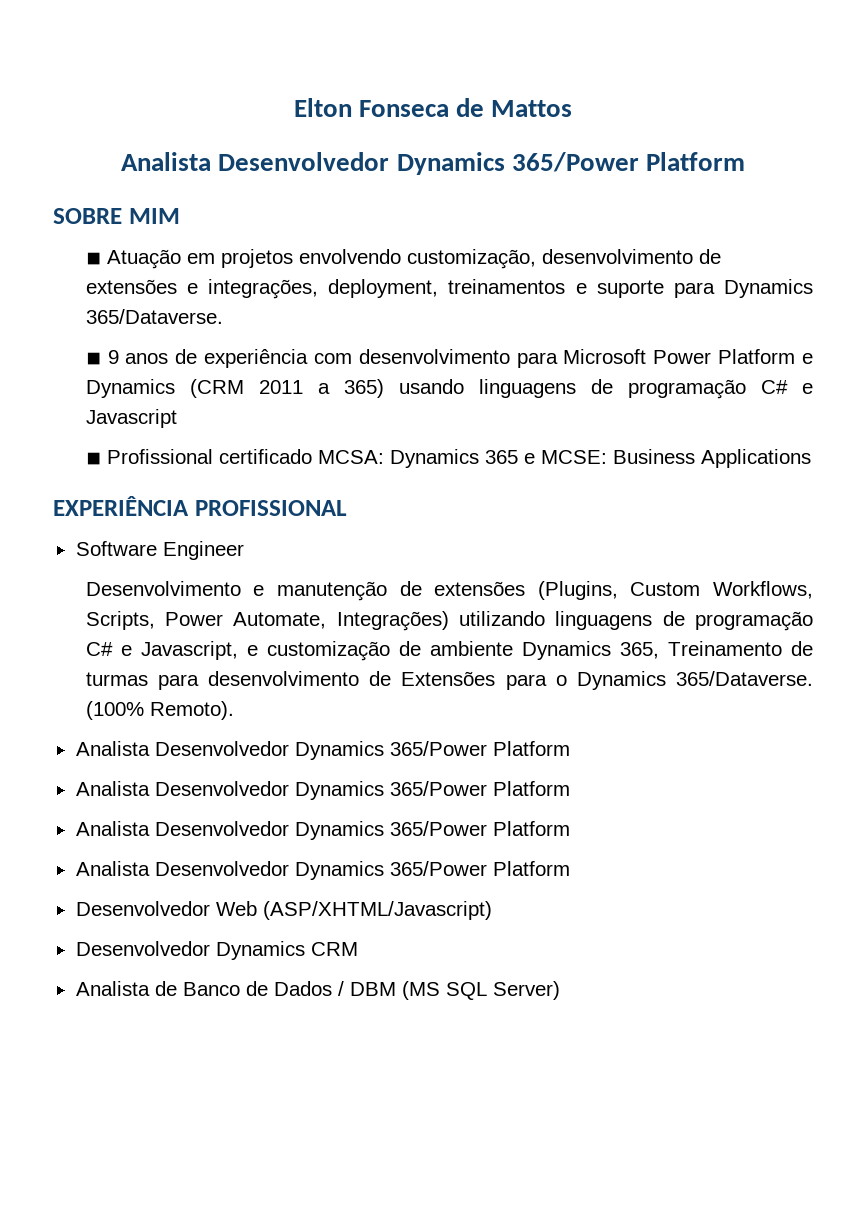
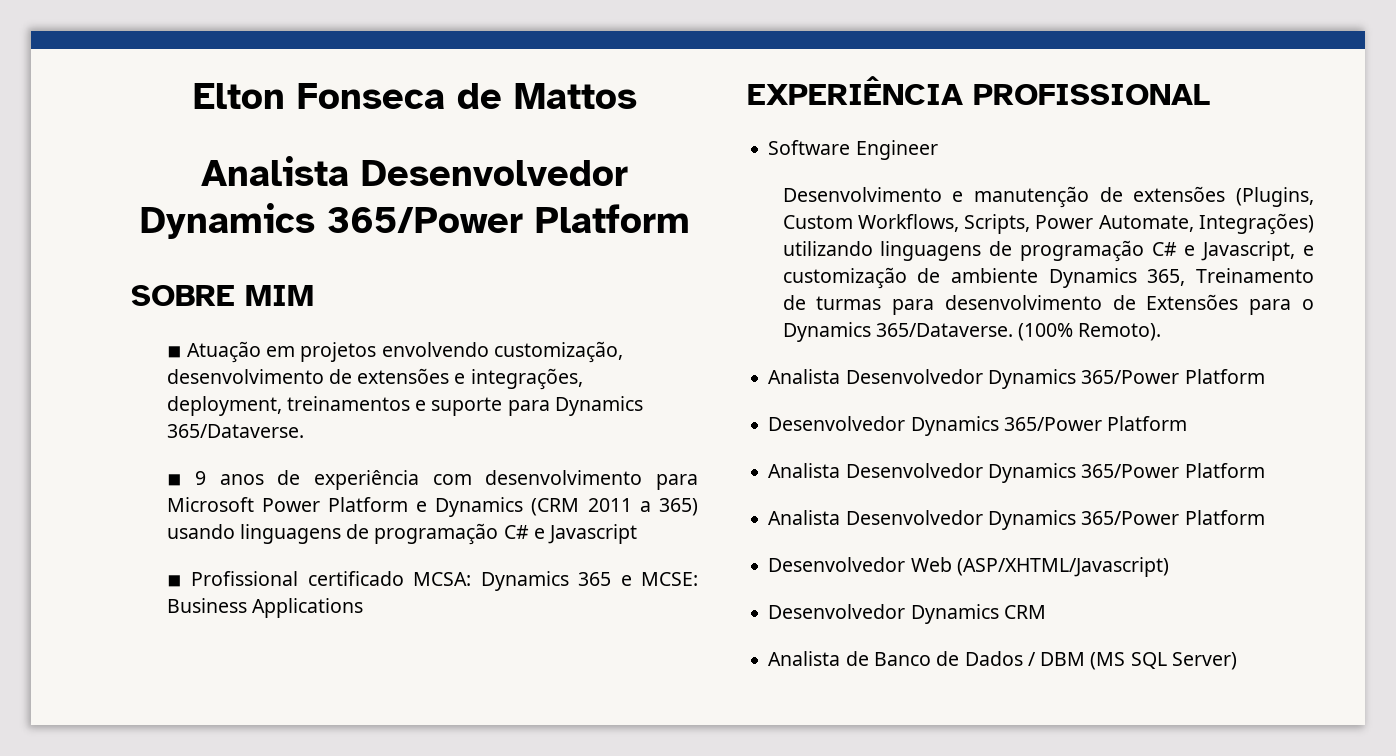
  (100% Remoto).
  Analista Desenvolvedor Dynamics 365/Power Platform
- Analista Desenvolvedor Dynamics 365/Power Platform
+ Desenvolvedor Dynamics 365/Power Platform

